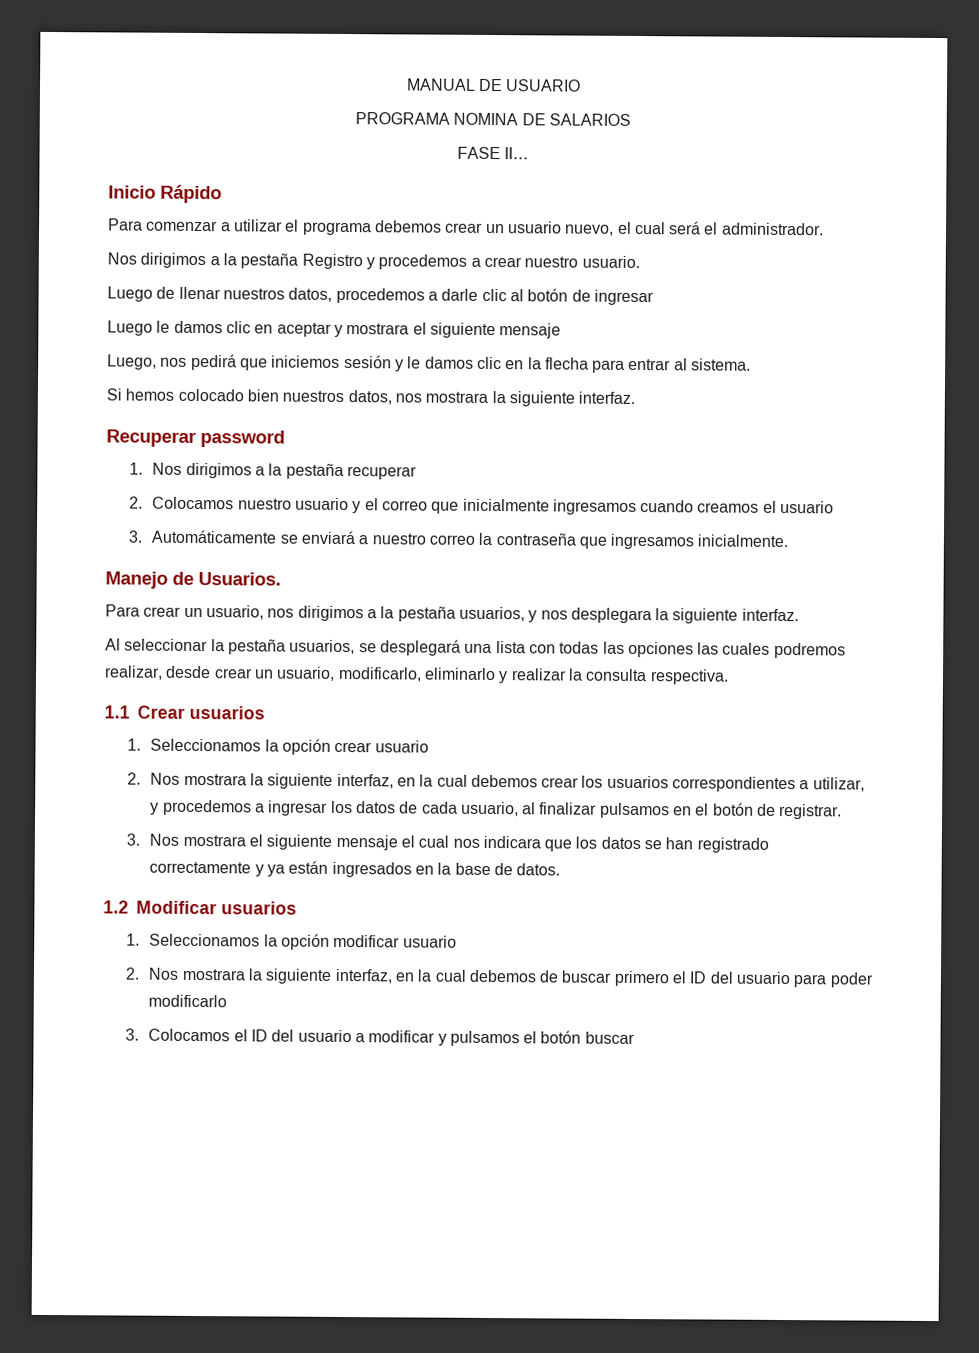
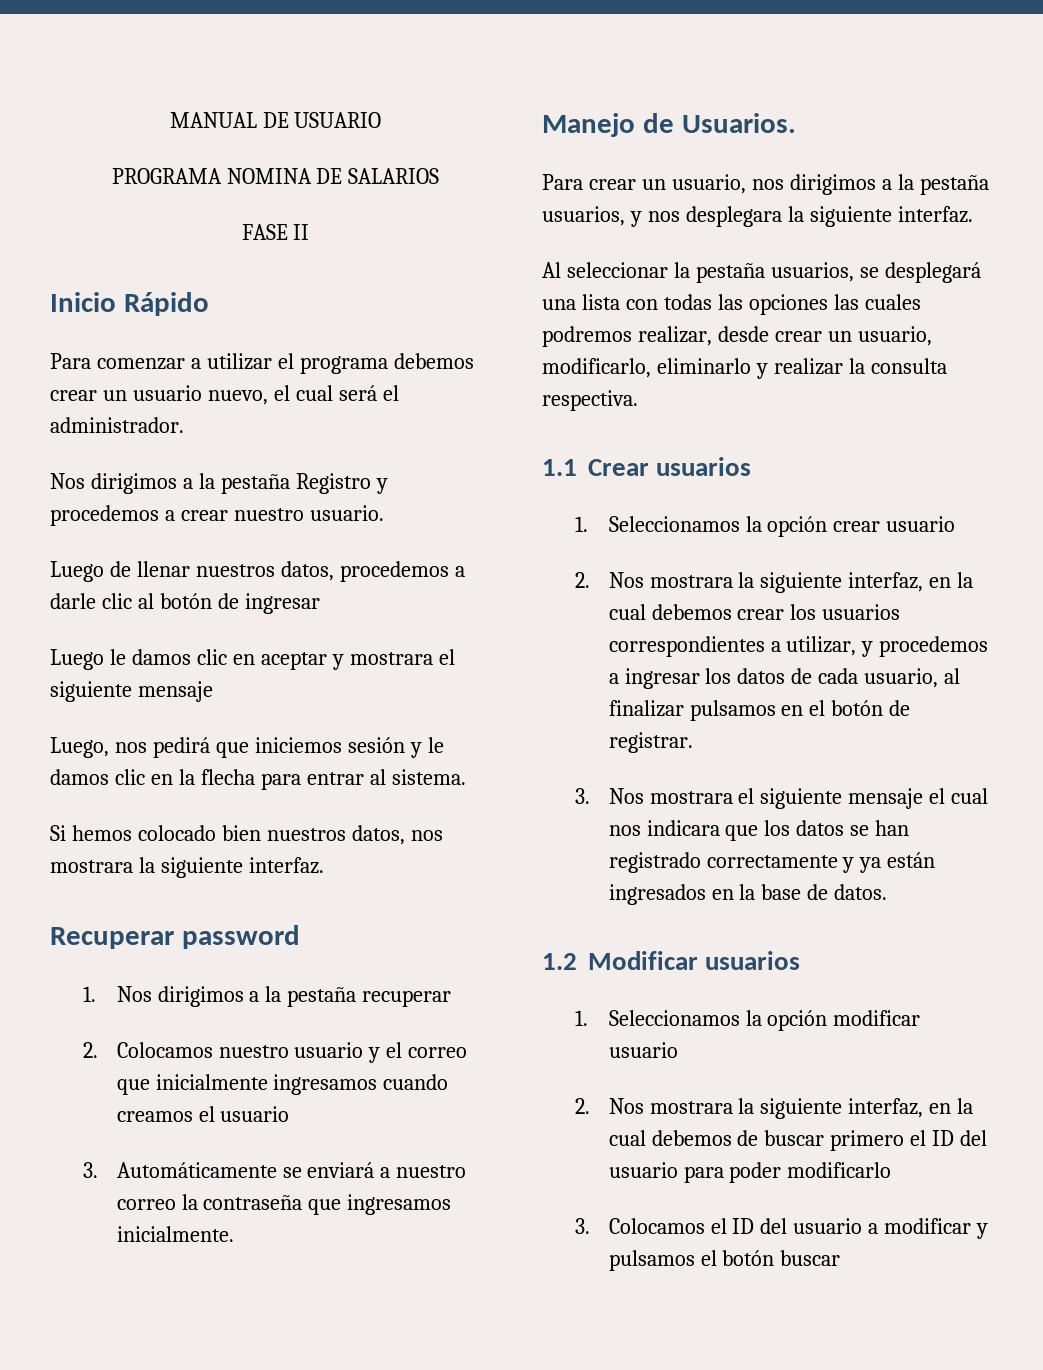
- FASE II…
+ FASE II

